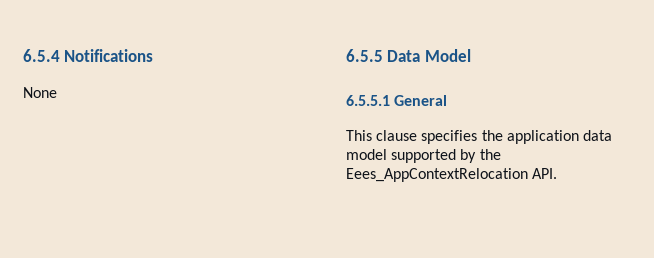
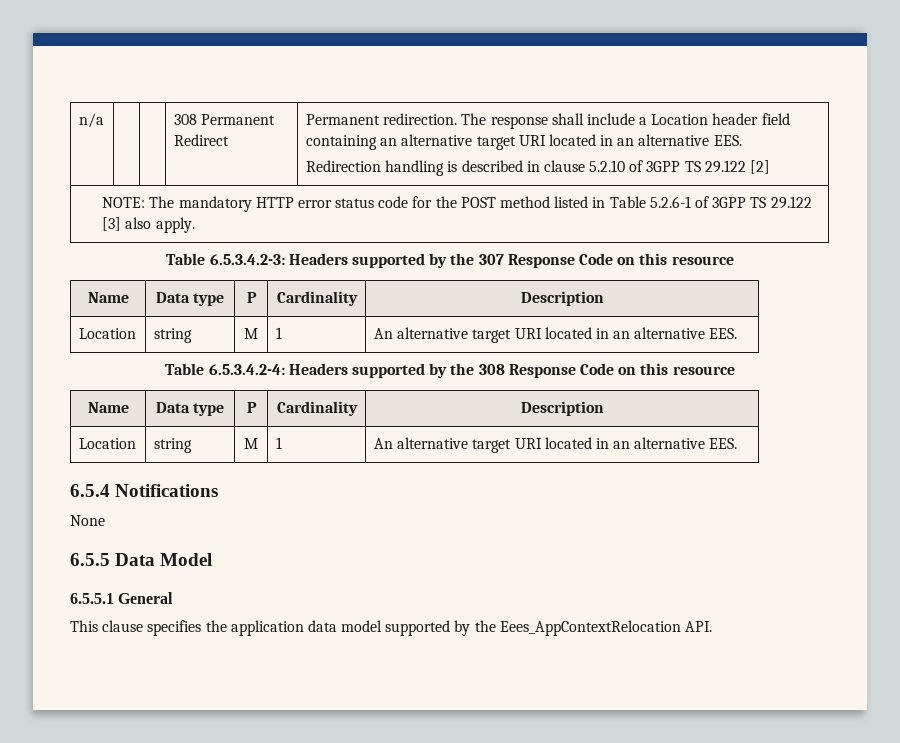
+ n/a | | | 308 Permanent Redirect | Permanent redirection. The response shall include a Location header field containing an alternative target URI located in an alternative EES.
+ Redirection handling is described in clause 5.2.10 of 3GPP TS 29.122 [2]
+ NOTE: The mandatory HTTP error status code for the POST method listed in Table 5.2.6-1 of 3GPP TS 29.122 [3] also apply.
+ Table 6.5.3.4.2-3: Headers supported by the 307 Response Code on this resource
+ Name | Data type | P | Cardinality | Description
+ Location | string | M | 1 | An alternative target URI located in an alternative EES.
+ Table 6.5.3.4.2-4: Headers supported by the 308 Response Code on this resource
+ Name | Data type | P | Cardinality | Description
+ Location | string | M | 1 | An alternative target URI located in an alternative EES.

